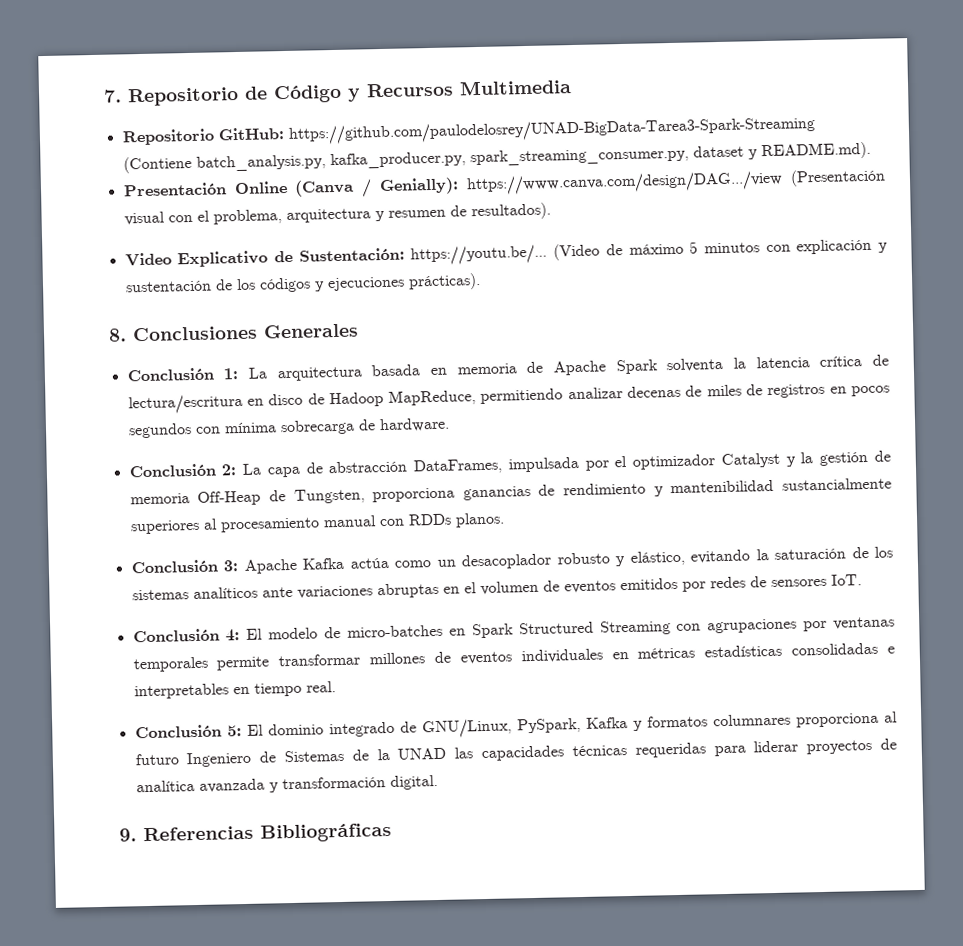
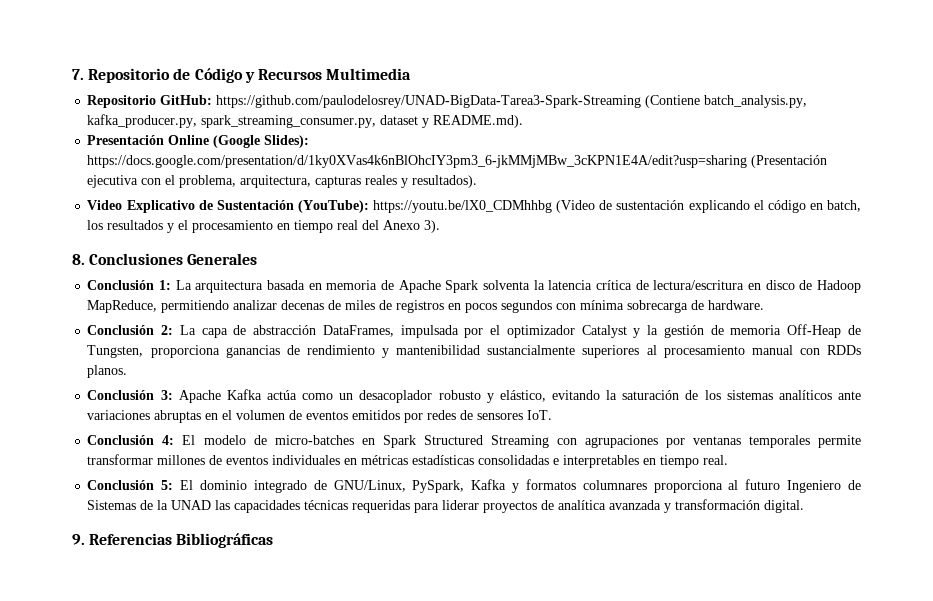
- Presentación Online (Canva / Genially): https://www.canva.com/design/DAG.../view (Presentación visual con el problema, arquitectura y resumen de resultados).
- Video Explicativo de Sustentación: https://youtu.be/... (Video de máximo 5 minutos con explicación y sustentación de los códigos y ejecuciones prácticas).
+ Presentación Online (Google Slides): https://docs.google.com/presentation/d/1ky0XVas4k6nBlOhcIY3pm3_6-jkMMjMBw_3cKPN1E4A/edit?usp=sharing (Presentación ejecutiva con el problema, arquitectura, capturas reales y resultados).
+ Video Explicativo de Sustentación (YouTube): https://youtu.be/lX0_CDMhhbg (Video de sustentación explicando el código en batch, los resultados y el procesamiento en tiempo real del Anexo 3).

